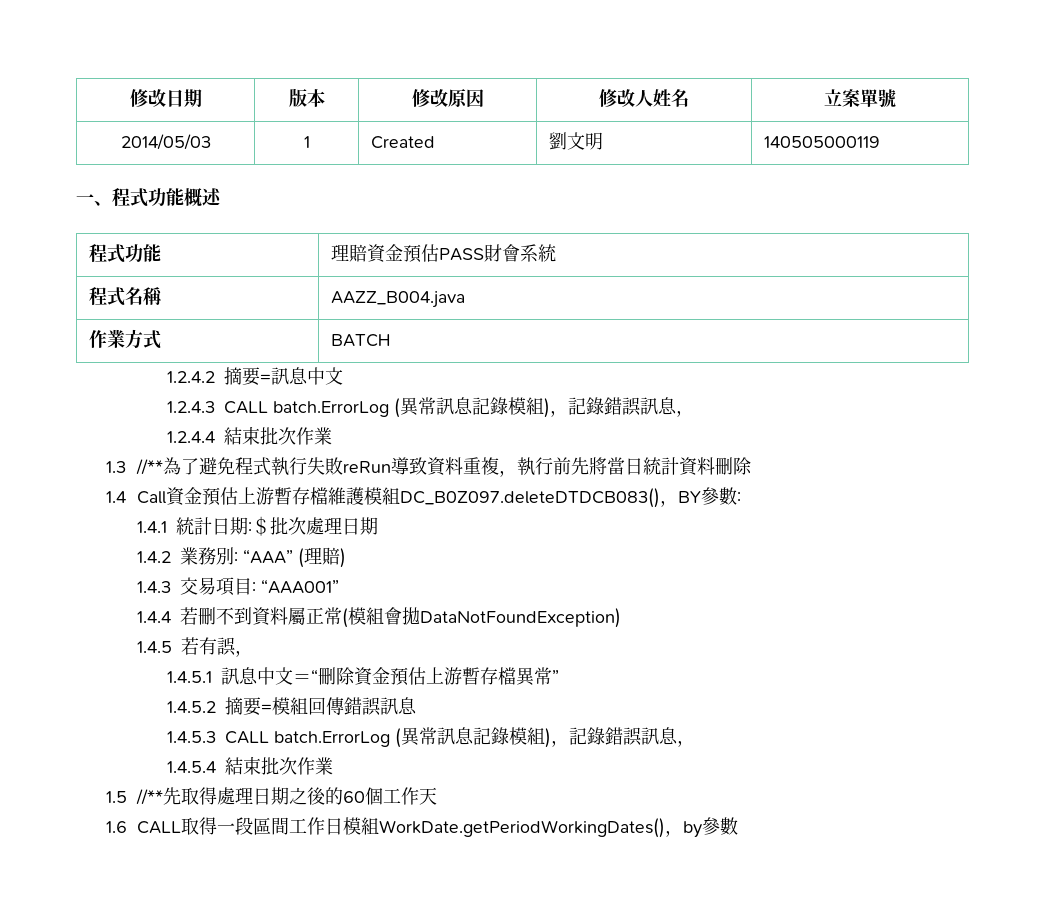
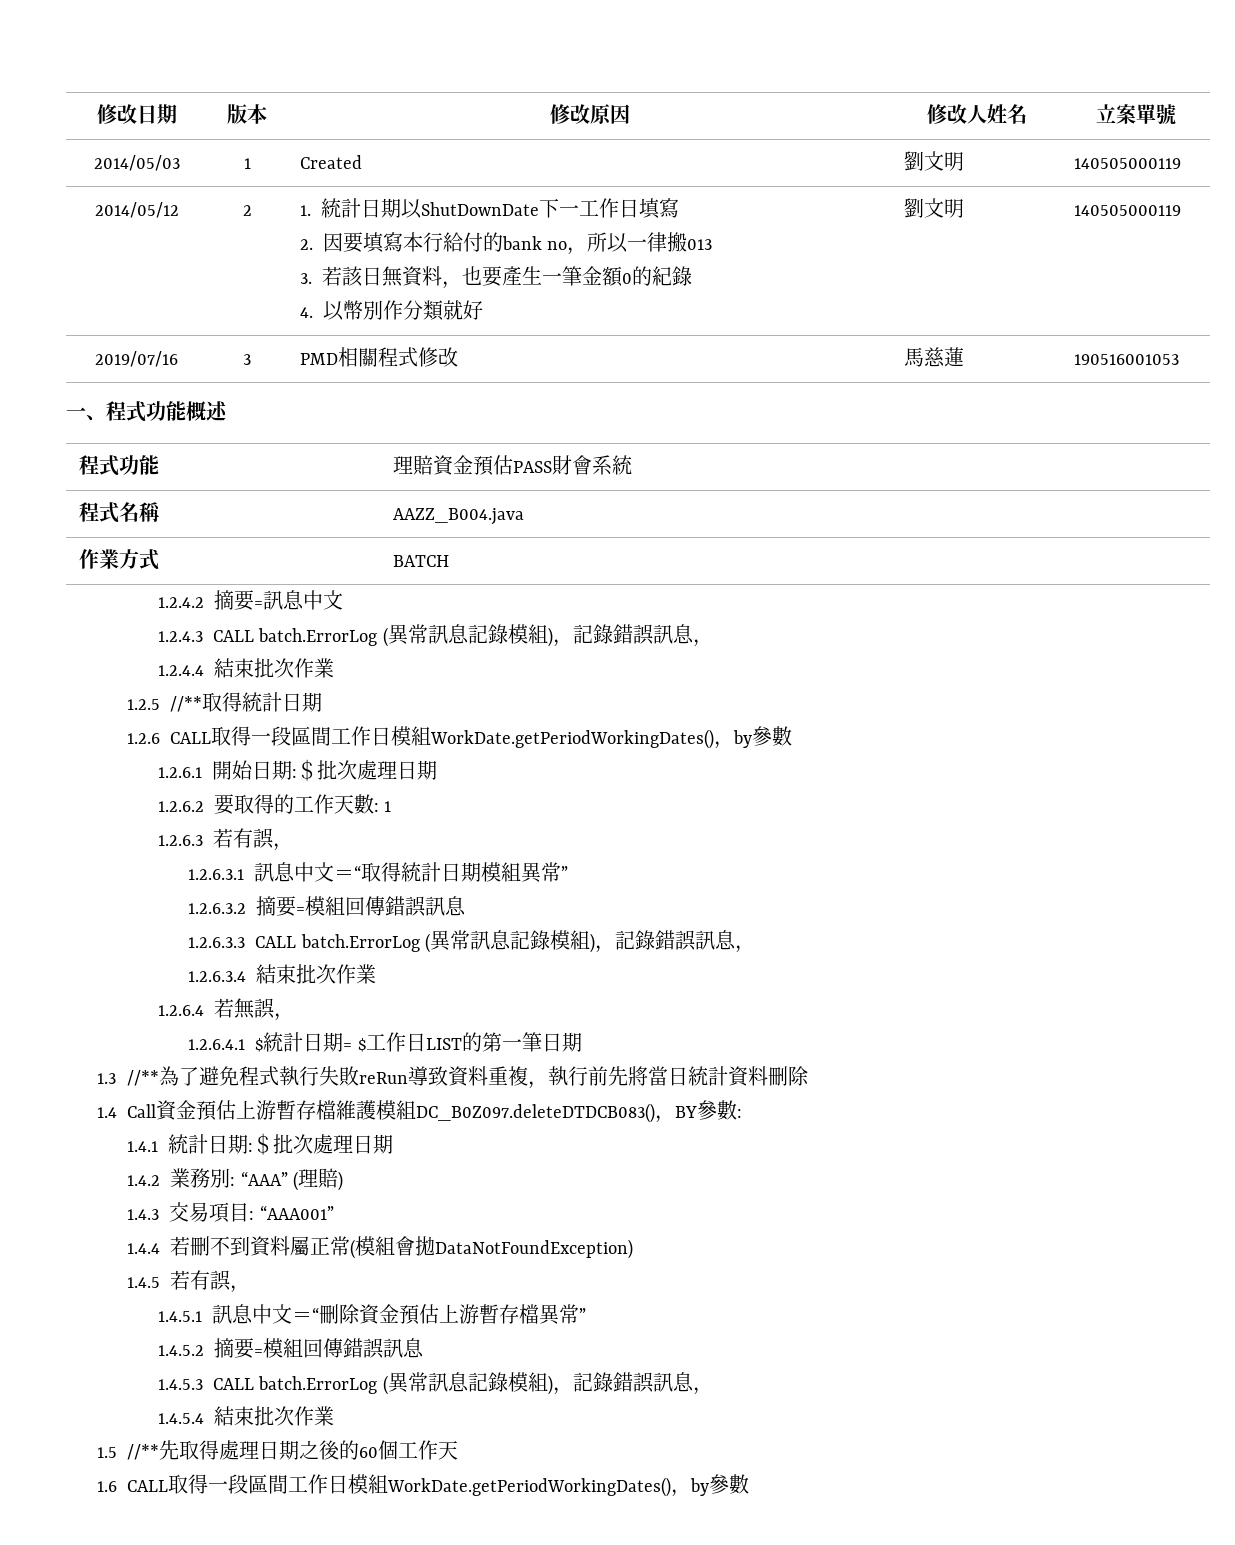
+ 2014/05/12 | 2 | 1.統計日期以ShutDownDate下一工作日填寫
+ 2.因要填寫本行給付的bank no，所以一律搬013
+ 3.若該日無資料，也要產生一筆金額0的紀錄
+ 4.以幣別作分類就好 | 劉文明 | 140505000119
+ 2019/07/16 | 3 | PMD相關程式修改 | 馬慈蓮 | 190516001053
+ 1.2.5 //**取得統計日期
+ 1.2.6 CALL取得一段區間工作日模組WorkDate.getPeriodWorkingDates()，by參數
+ 1.2.6.1開始日期:＄批次處理日期
+ 1.2.6.2要取得的工作天數: 1
+ 1.2.6.3若有誤，
+ 1.2.6.3.1訊息中文＝“取得統計日期模組異常”
+ 1.2.6.3.2摘要=模組回傳錯誤訊息
+ 1.2.6.3.3 CALL batch.ErrorLog (異常訊息記錄模組)，記錄錯誤訊息，
+ 1.2.6.3.4結束批次作業
+ 1.2.6.4若無誤，
+ 1.2.6.4.1 $統計日期= $工作日LIST的第一筆日期

